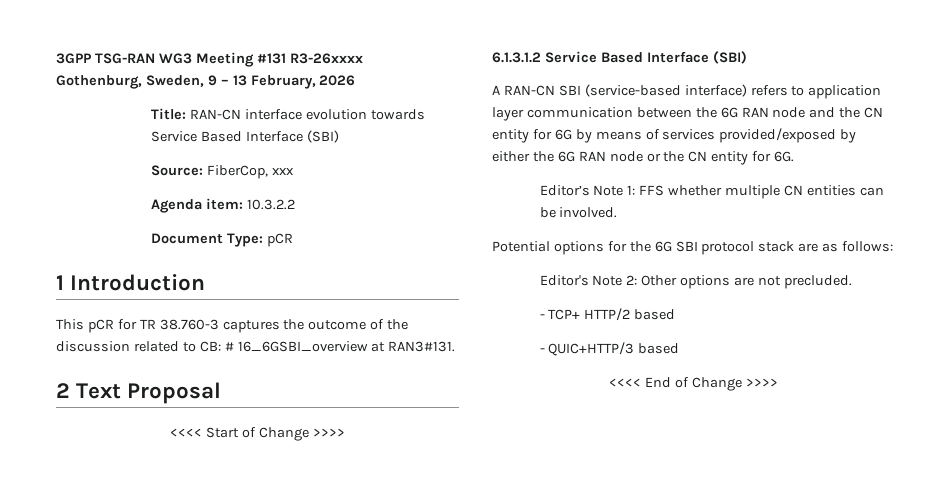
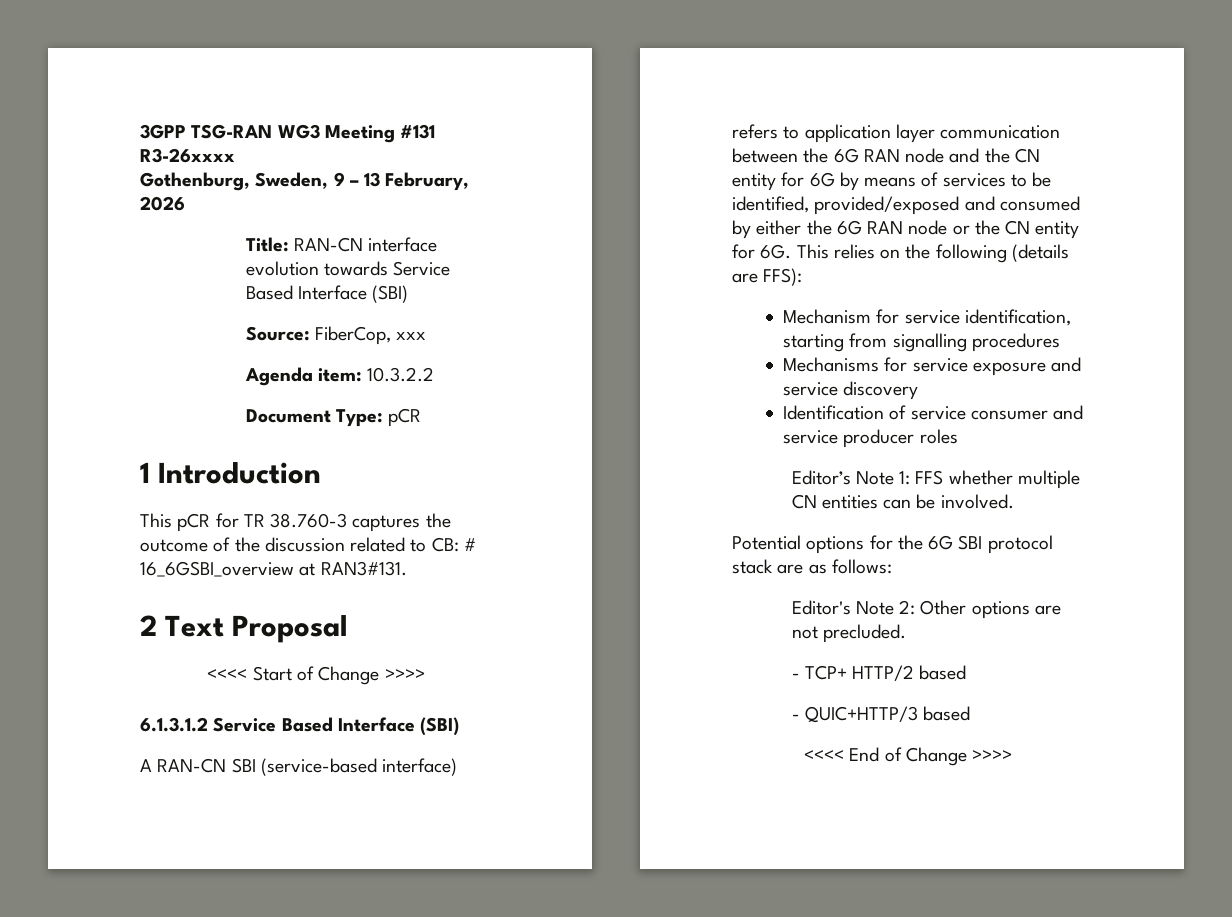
- A RAN-CN SBI (service-based interface) refers to application layer communication between the 6G RAN node and the CN entity for 6G by means of services provided/exposed by either the 6G RAN node or the CN entity for 6G.
+ A RAN-CN SBI (service-based interface) refers to application layer communication between the 6G RAN node and the CN entity for 6G by means of services to be identified, provided/exposed and consumed by either the 6G RAN node or the CN entity for 6G. This relies on the following (details are FFS):
+ Mechanism for service identification, starting from signalling procedures
+ Mechanisms for service exposure and service discovery
+ Identification of service consumer and service producer roles

